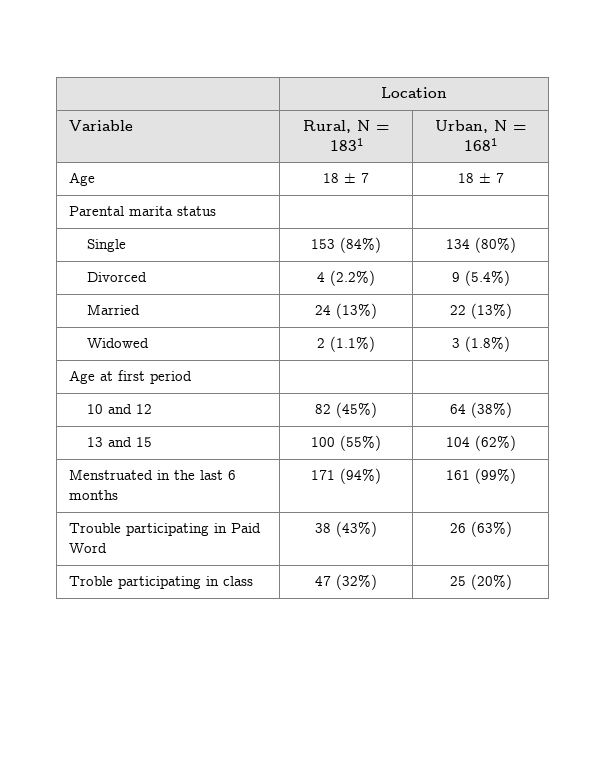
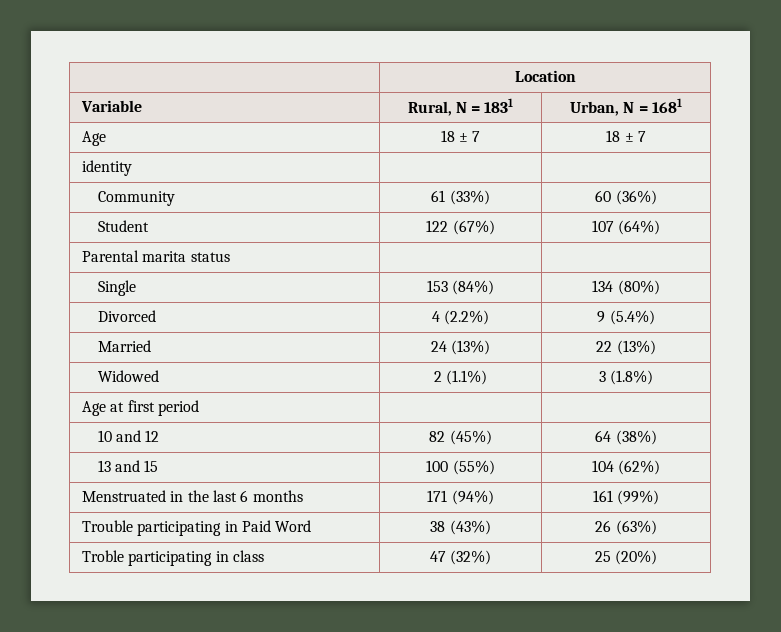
+ identity | |
+ Community | 61 (33%) | 60 (36%)
+ Student | 122 (67%) | 107 (64%)

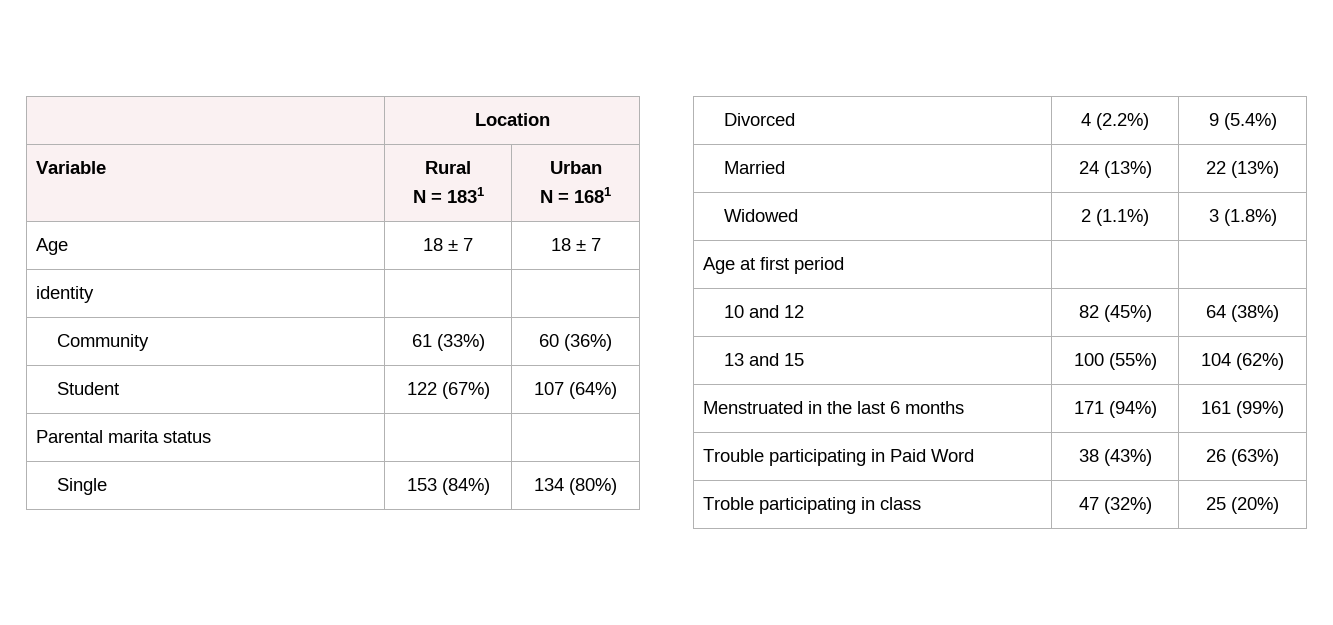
- Variable | Rural, N = 1831 | Urban, N = 1681
+ Variable | Rural
+ N = 1831 | Urban
+ N = 1681

